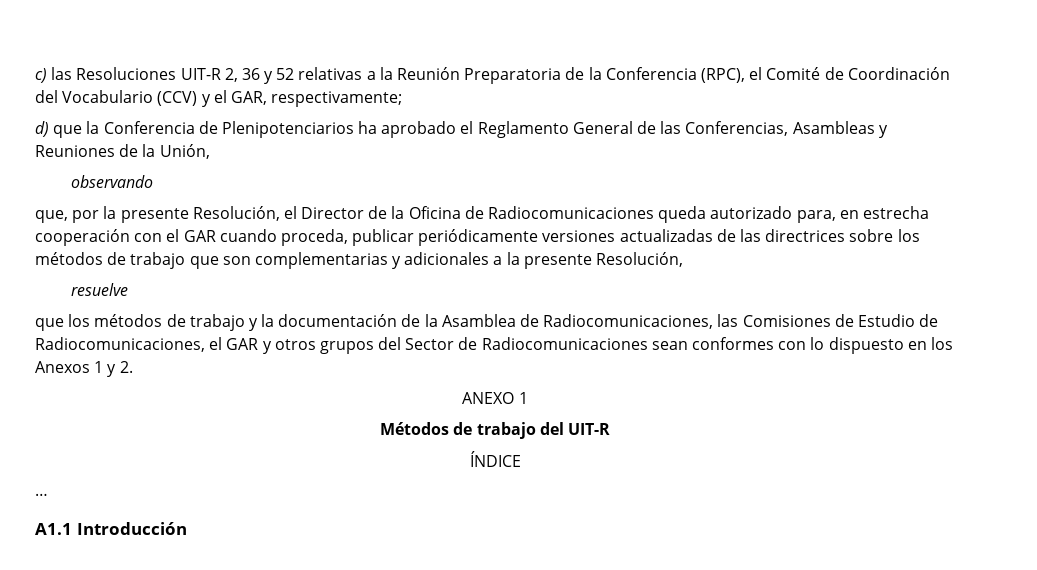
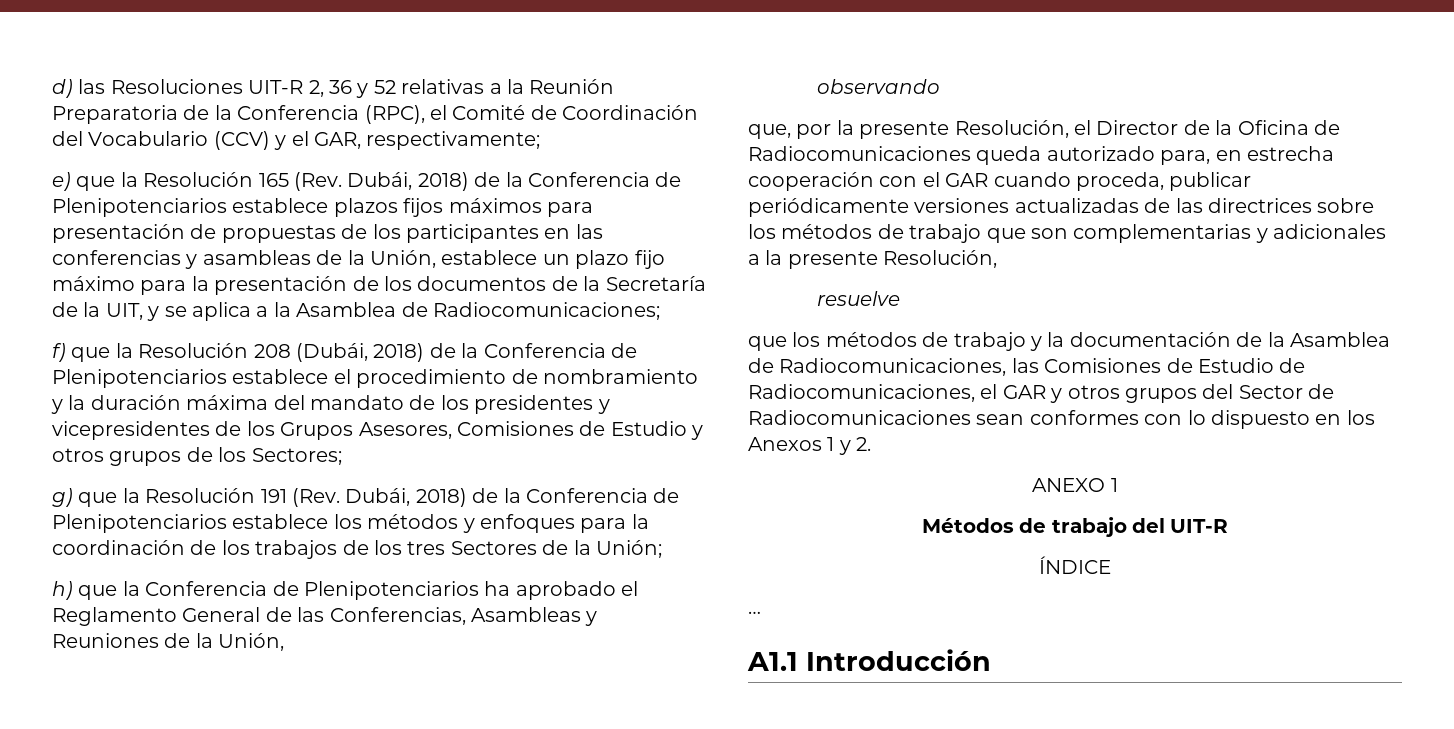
- c) las Resoluciones UIT-R 2, 36 y 52 relativas a la Reunión Preparatoria de la Conferencia (RPC), el Comité de Coordinación del Vocabulario (CCV) y el GAR, respectivamente;
+ d) las Resoluciones UIT-R 2, 36 y 52 relativas a la Reunión Preparatoria de la Conferencia (RPC), el Comité de Coordinación del Vocabulario (CCV) y el GAR, respectivamente;
- d) que la Conferencia de Plenipotenciarios ha aprobado el Reglamento General de las Conferencias, Asambleas y Reuniones de la Unión,
+ e) que la Resolución 165 (Rev. Dubái, 2018) de la Conferencia de Plenipotenciarios establece plazos fijos máximos para presentación de propuestas de los participantes en las conferencias y asambleas de la Unión, establece un plazo fijo máximo para la presentación de los documentos de la Secretaría de la UIT, y se aplica a la Asamblea de Radiocomunicaciones;
+ f) que la Resolución 208 (Dubái, 2018) de la Conferencia de Plenipotenciarios establece el procedimiento de nombramiento y la duración máxima del mandato de los presidentes y vicepresidentes de los Grupos Asesores, Comisiones de Estudio y otros grupos de los Sectores;
+ g) que la Resolución 191 (Rev. Dubái, 2018) de la Conferencia de Plenipotenciarios establece los métodos y enfoques para la coordinación de los trabajos de los tres Sectores de la Unión;
+ h) que la Conferencia de Plenipotenciarios ha aprobado el Reglamento General de las Conferencias, Asambleas y Reuniones de la Unión,

